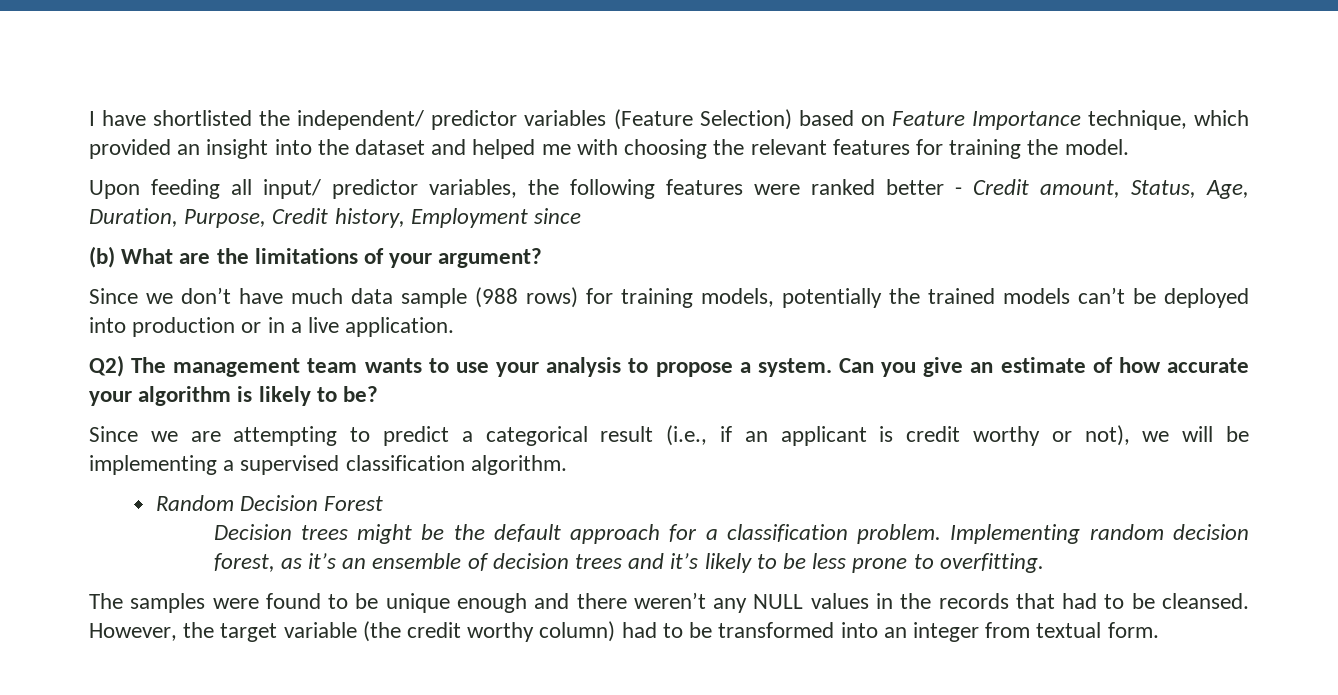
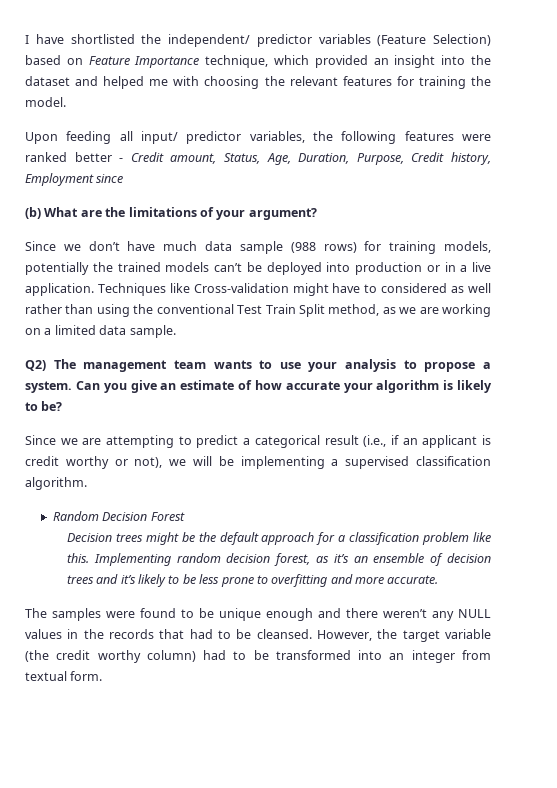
+ Techniques like Cross-validation might have to considered as well rather than using the conventional Test Train Split method, as we are working on a limited data sample.
- Decision trees might be the default approach for a classification problem.
+ Decision trees might be the default approach for a classification problem like this.
- Implementing random decision forest, as it’s an ensemble of decision trees and it’s likely to be less prone to overfitting.
+ Implementing random decision forest, as it’s an ensemble of decision trees and it’s likely to be less prone to overfitting and more accurate.

